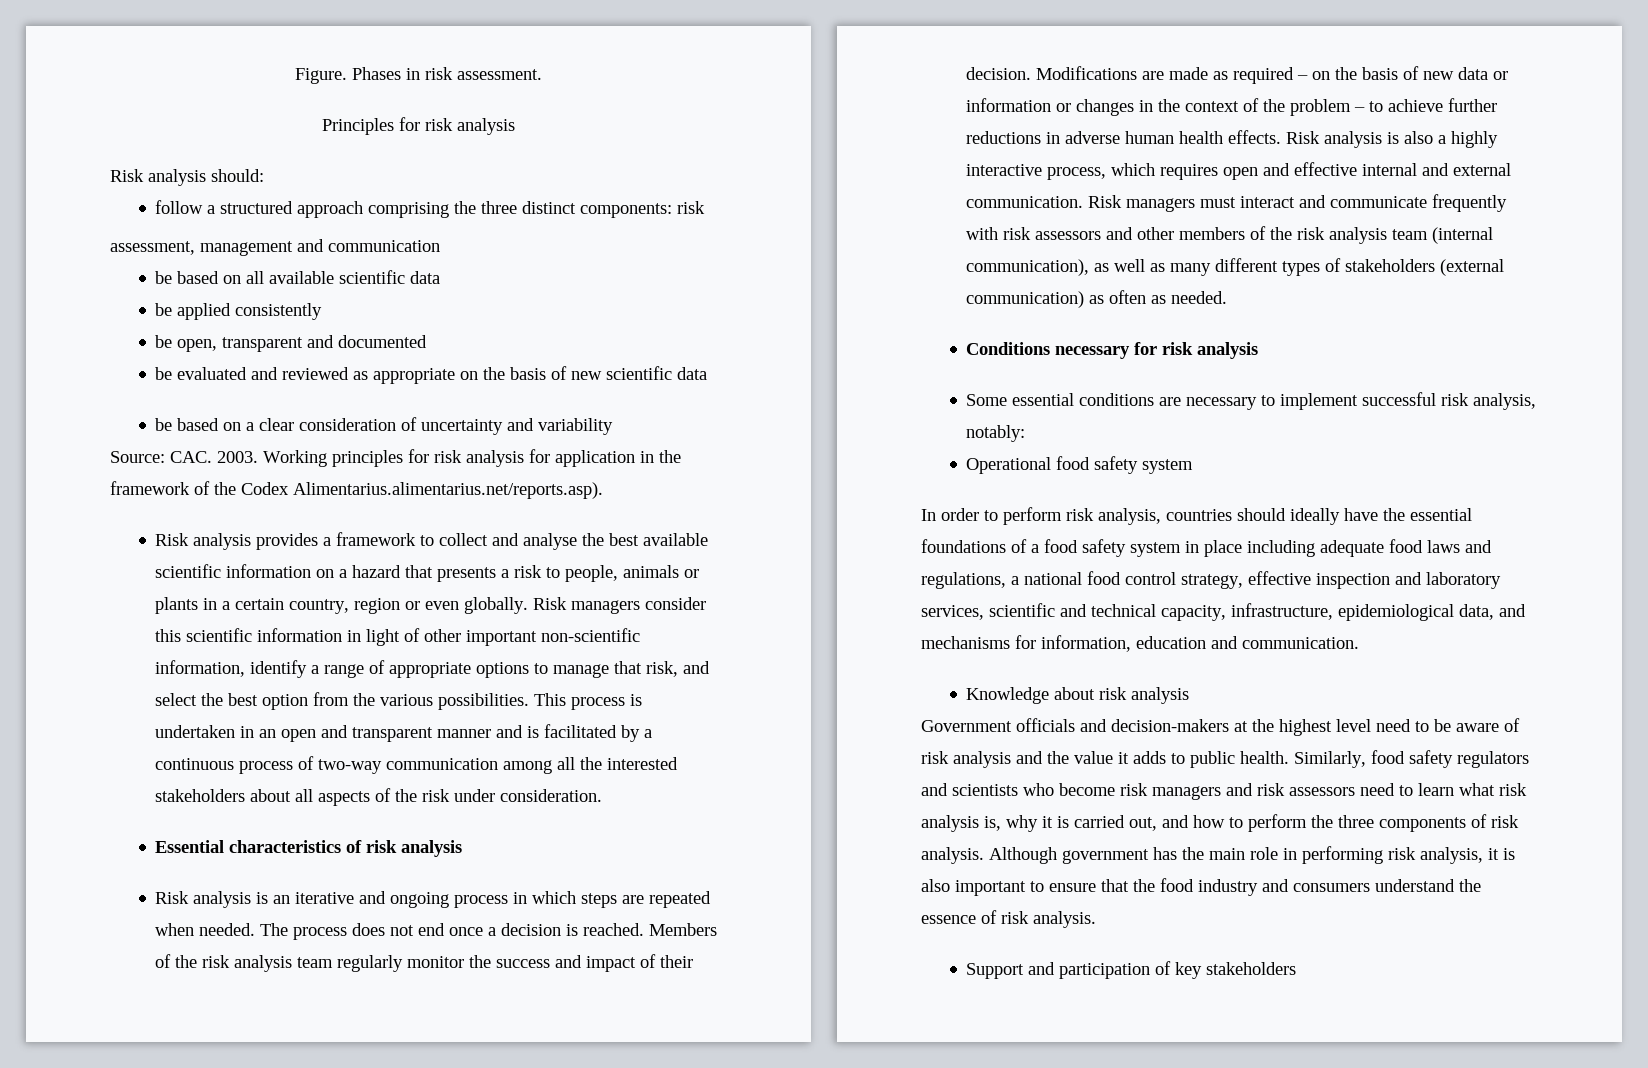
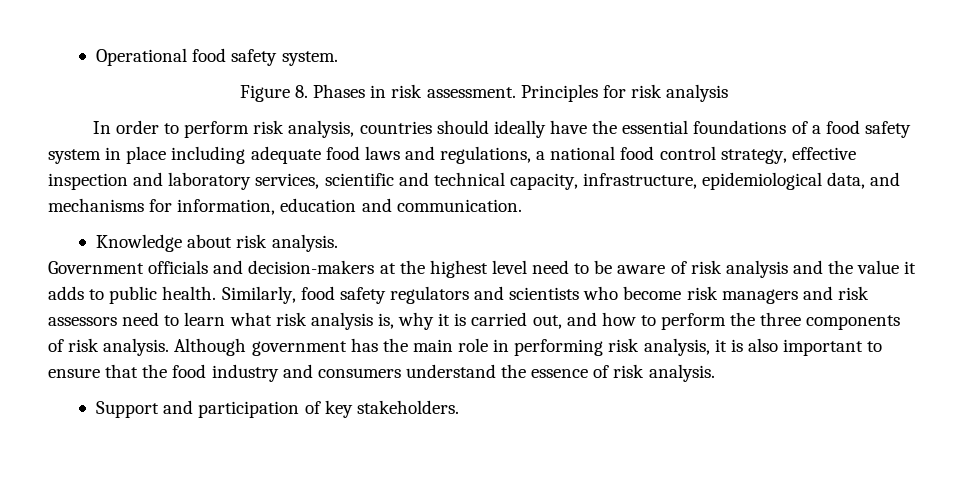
- Figure. Phases in risk assessment.
- Principles for risk analysis
+ Operational food safety system.
+ Figure 8. Phases in risk assessment. Principles for risk analysis
- Risk analysis should:
- follow a structured approach comprising the three distinct components: risk
- assessment, management and communication
- be based on all available scientific data
- be applied consistently
- be open, transparent and documented
- be evaluated and reviewed as appropriate on the basis of new scientific data
- be based on a clear consideration of uncertainty and variability
- Source: CAC. 2003. Working principles for risk analysis for application in the framework of the Codex Alimentarius.alimentarius.net/reports.asp).
- Risk analysis provides a framework to collect and analyse the best available scientific information on a hazard that presents a risk to people, animals or plants in a certain country, region or even globally. Risk managers consider this scientific information in light of other important non-scientific information, identify a range of appropriate options to manage that risk, and select the best option from the various possibilities. This process is undertaken in an open and transparent manner and is facilitated by a continuous process of two-way communication among all the interested stakeholders about all aspects of the risk under consideration.
- Essential characteristics of risk analysis
- Risk analysis is an iterative and ongoing process in which steps are repeated when needed. The process does not end once a decision is reached. Members of the risk analysis team regularly monitor the success and impact of their decision. Modifications are made as required – on the basis of new data or information or changes in the context of the problem – to achieve further reductions in adverse human health effects. Risk analysis is also a highly interactive process, which requires open and effective internal and external communication. Risk managers must interact and communicate frequently with risk assessors and other members of the risk analysis team (internal communication), as well as many different types of stakeholders (external communication) as often as needed.
- Conditions necessary for risk analysis
- Some essential conditions are necessary to implement successful risk analysis, notably:
- Operational food safety system
- Knowledge about risk analysis
+ Knowledge about risk analysis.
- Support and participation of key stakeholders
+ Support and participation of key stakeholders.

